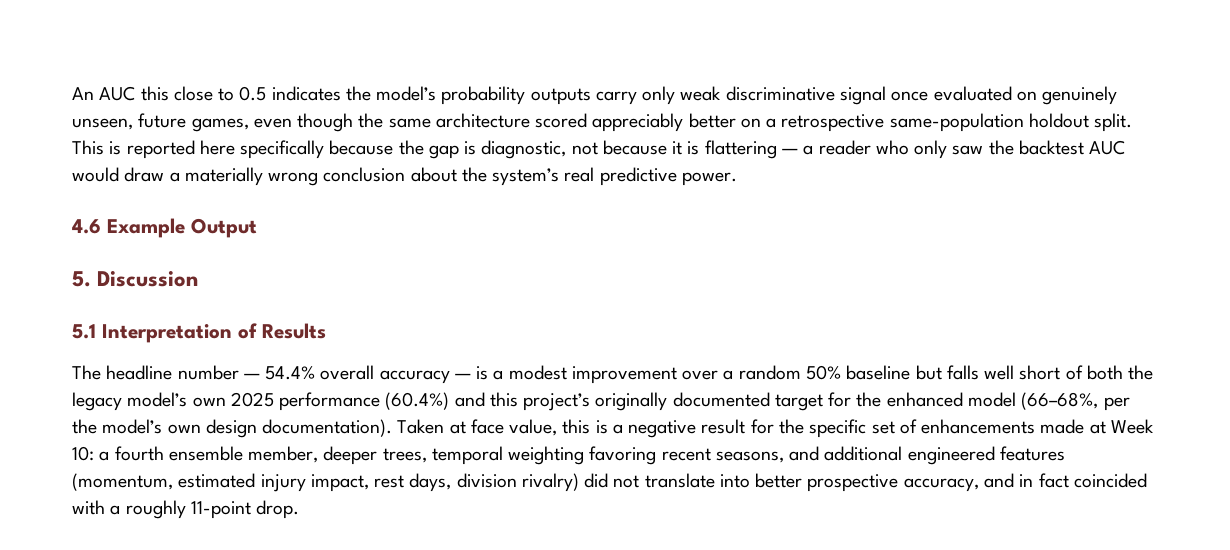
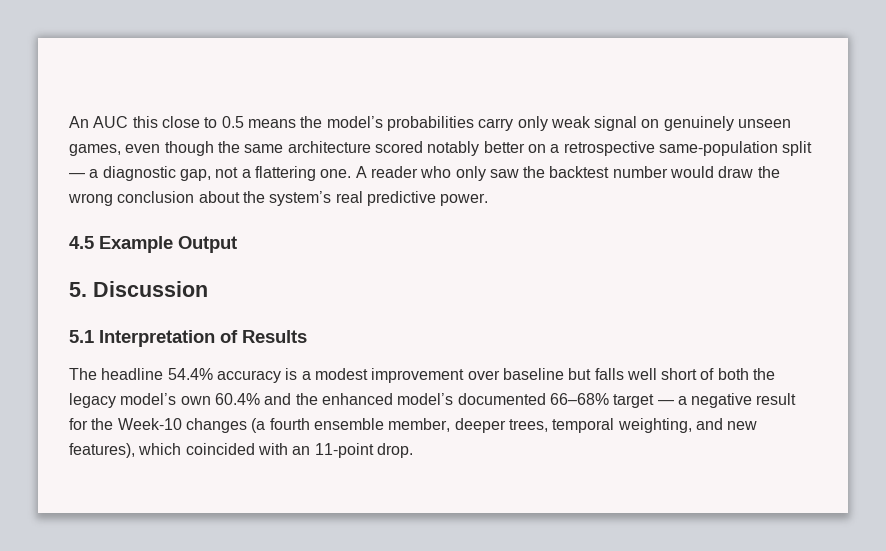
- An AUC this close to 0.5 indicates the model’s probability outputs carry only weak discriminative signal once evaluated on genuinely unseen, future games, even though the same architecture scored appreciably better on a retrospective same-population holdout split. This is reported here specifically because the gap is diagnostic, not because it is flattering — a reader who only saw the backtest AUC would draw a materially wrong conclusion about the system’s real predictive power.
+ An AUC this close to 0.5 means the model’s probabilities carry only weak signal on genuinely unseen games, even though the same architecture scored notably better on a retrospective same-population split — a diagnostic gap, not a flattering one. A reader who only saw the backtest number would draw the wrong conclusion about the system’s real predictive power.
- 4.6 Example Output
+ 4.5 Example Output
- The headline number — 54.4% overall accuracy — is a modest improvement over a random 50% baseline but falls well short of both the legacy model’s own 2025 performance (60.4%) and this project’s originally documented target for the enhanced model (66–68%, per the model’s own design documentation). Taken at face value, this is a negative result for the specific set of enhancements made at Week 10: a fourth ensemble member, deeper trees, temporal weighting favoring recent seasons, and additional engineered features (momentum, estimated injury impact, rest days, division rivalry) did not translate into better prospective accuracy, and in fact coincided with a roughly 11-point drop.
+ The headline 54.4% accuracy is a modest improvement over baseline but falls well short of both the legacy model’s own 60.4% and the enhanced model’s documented 66–68% target — a negative result for the Week-10 changes (a fourth ensemble member, deeper trees, temporal weighting, and new features), which coincided with an 11-point drop.

